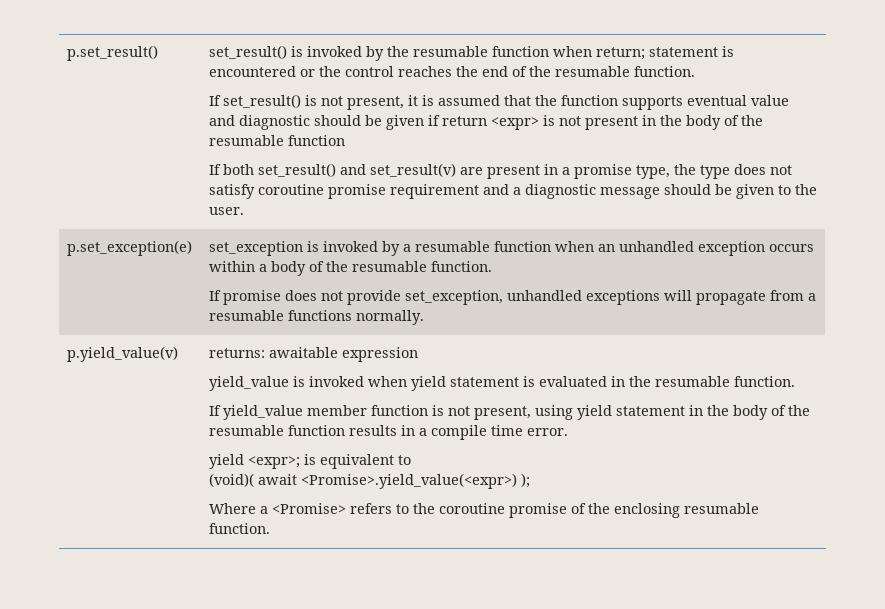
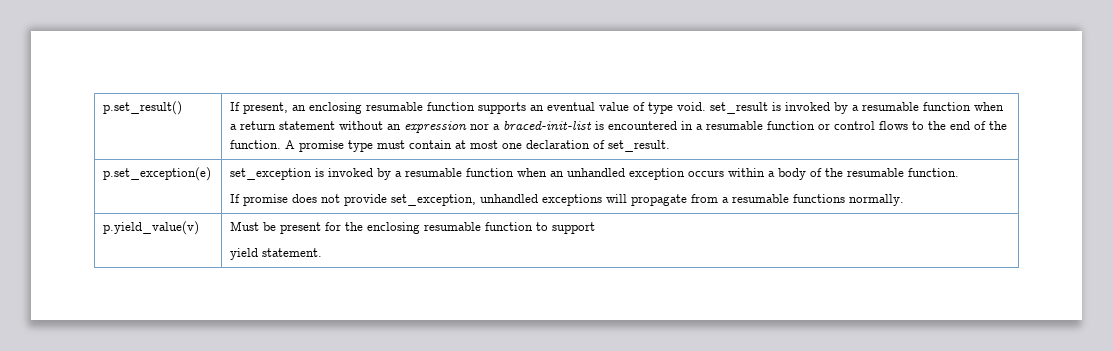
- set_result() is invoked by the resumable function when return; statement is encountered or the control reaches the end of the resumable function.
- If set_result() is not present, it is assumed that the function supports eventual value and diagnostic should be given if return <expr> is not present in the body of the resumable function
- If both set_result() and set_result(v) are present in a promise type, the type does not satisfy coroutine promise requirement and a diagnostic message should be given to the user.
+ If present, an enclosing resumable function supports an eventual value of type void. set_result is invoked by a resumable function when a return statement without an expression nor a braced-init-list is encountered in a resumable function or control flows to the end of the function. A promise type must contain at most one declaration of set_result.
- returns: awaitable expression
- yield_value is invoked when yield statement is evaluated in the resumable function.
- If yield_value member function is not present, using yield statement in the body of the resumable function results in a compile time error.
- yield <expr>; is equivalent to
- (void)( await <Promise>.yield_value(<expr>) );
- Where a <Promise> refers to the coroutine promise of the enclosing resumable function.
+ Must be present for the enclosing resumable function to support
+ yield statement.

